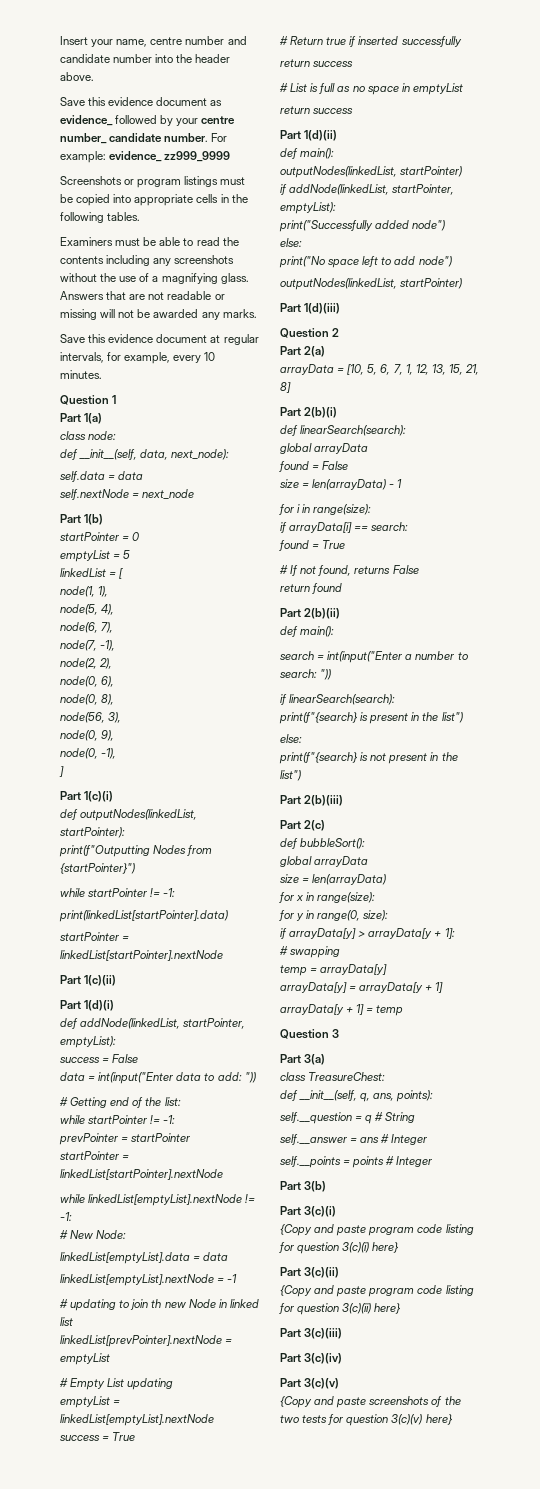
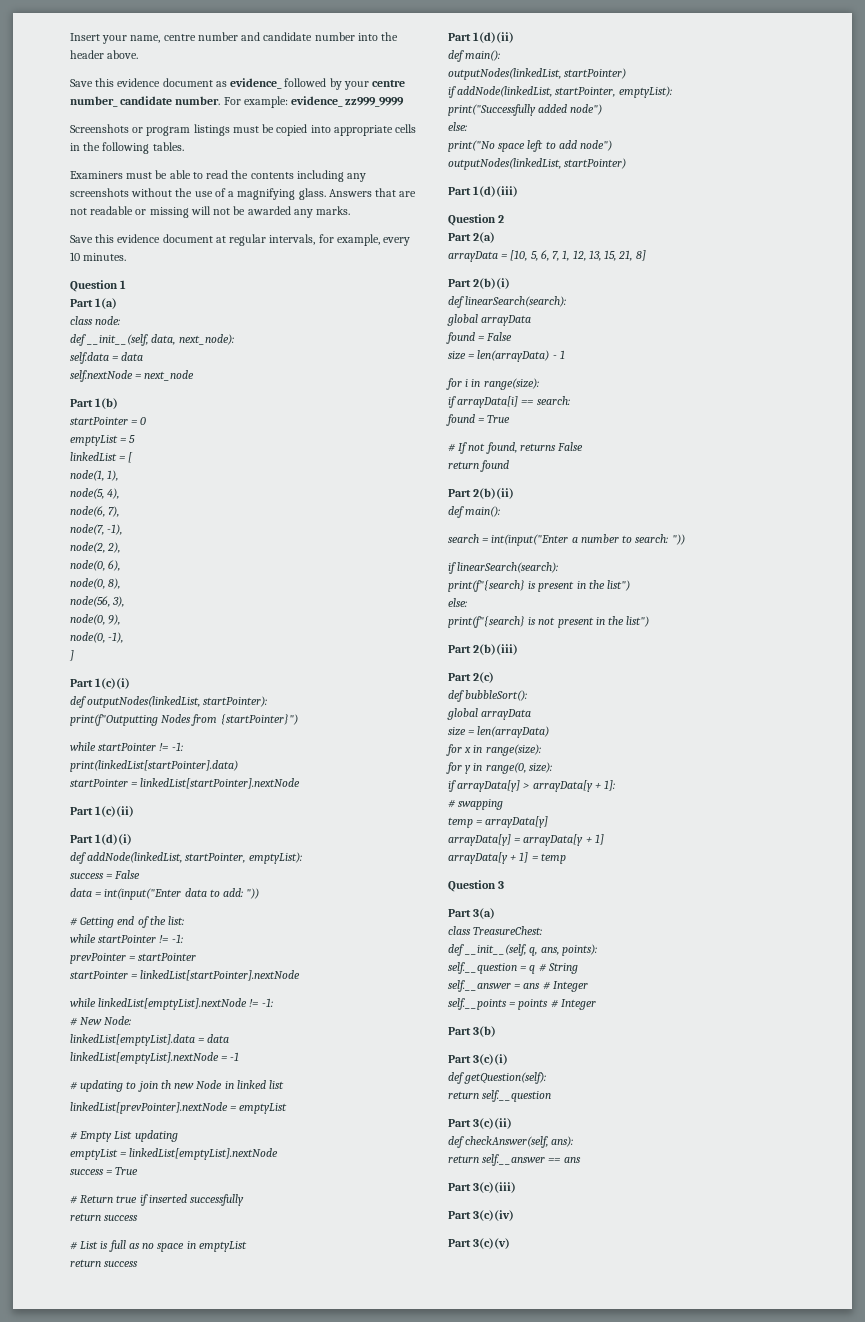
- {Copy and paste program code listing for question 3(c)(i) here}
+ def getQuestion(self):
+ return self.__question
  Part 3(c)(ii)
- {Copy and paste program code listing for question 3(c)(ii) here}
+ def checkAnswer(self, ans):
+ return self.__answer == ans
- {Copy and paste screenshots of the two tests for question 3(c)(v) here}

